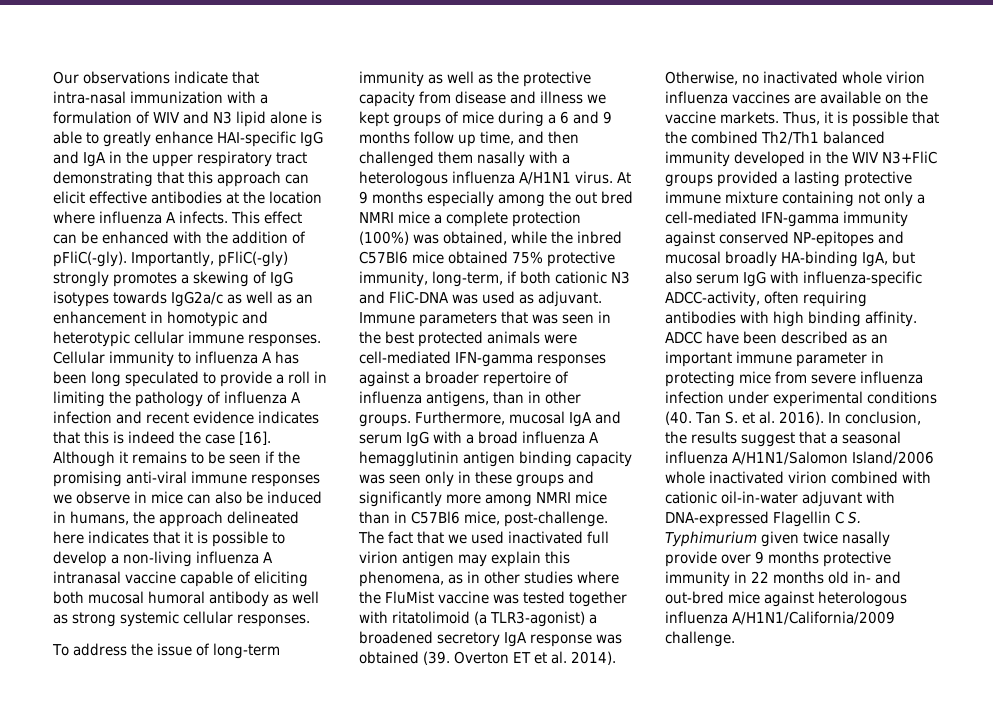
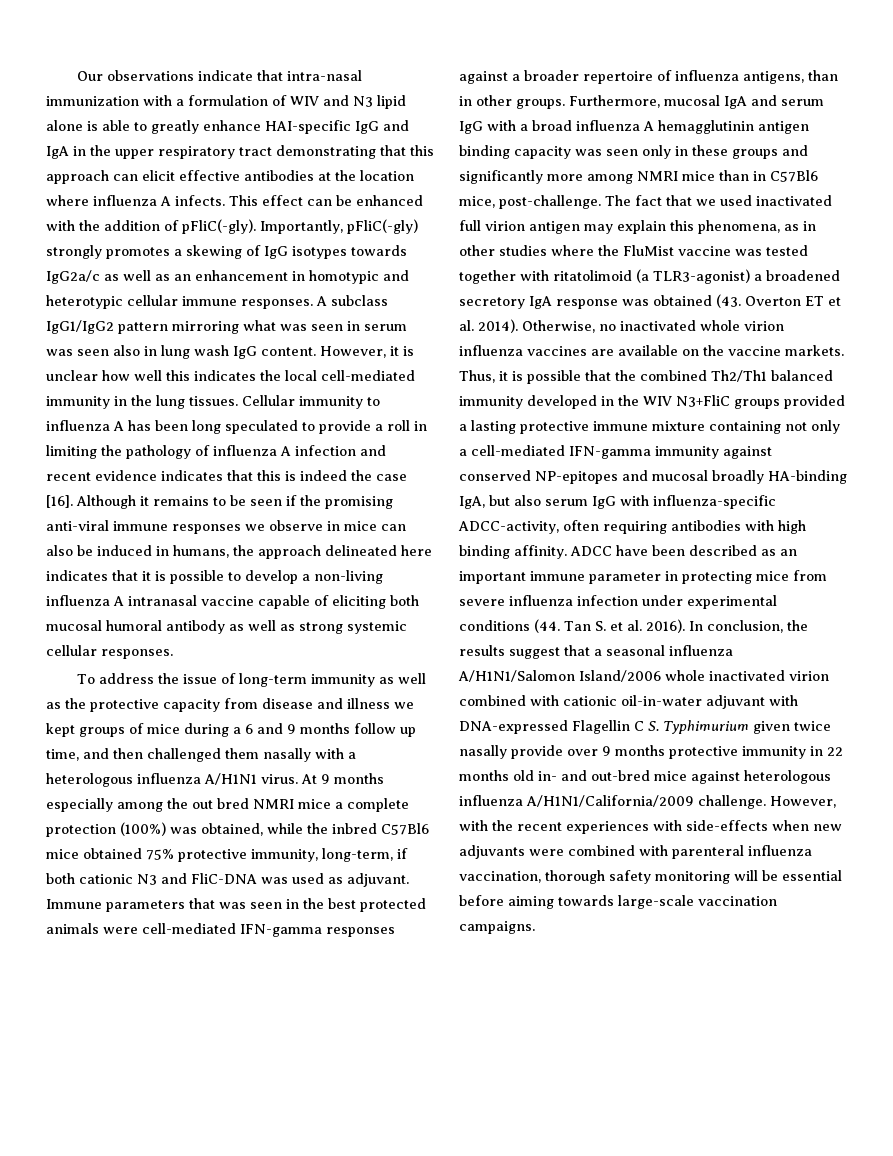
+ A subclass IgG1/IgG2 pattern mirroring what was seen in serum was seen also in lung wash IgG content. However, it is unclear how well this indicates the local cell-mediated immunity in the lung tissues.
- The fact that we used inactivated full virion antigen may explain this phenomena, as in other studies where the FluMist vaccine was tested together with ritatolimoid (a TLR3-agonist) a broadened secretory IgA response was obtained (39. Overton ET et al. 2014).
+ The fact that we used inactivated full virion antigen may explain this phenomena, as in other studies where the FluMist vaccine was tested together with ritatolimoid (a TLR3-agonist) a broadened secretory IgA response was obtained (43. Overton ET et al. 2014).
- ADCC have been described as an important immune parameter in protecting mice from severe influenza infection under experimental conditions (40. Tan S. et al. 2016).
+ ADCC have been described as an important immune parameter in protecting mice from severe influenza infection under experimental conditions (44. Tan S. et al. 2016).
+ However, with the recent experiences with side-effects when new adjuvants were combined with parenteral influenza vaccination, thorough safety monitoring will be essential before aiming towards large-scale vaccination campaigns.

